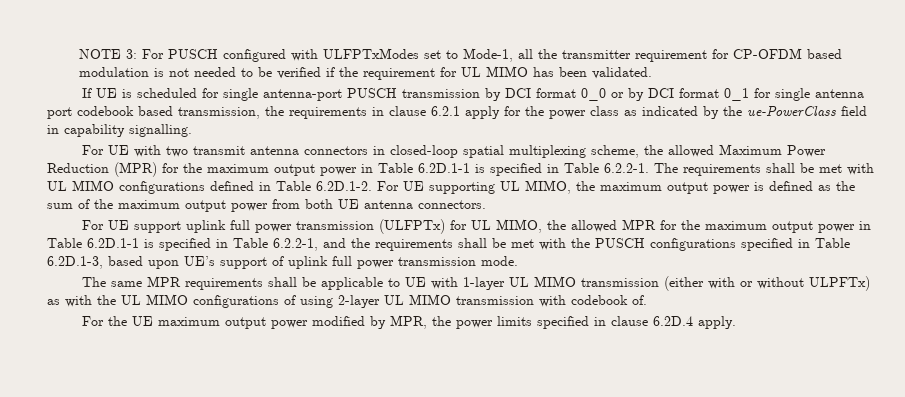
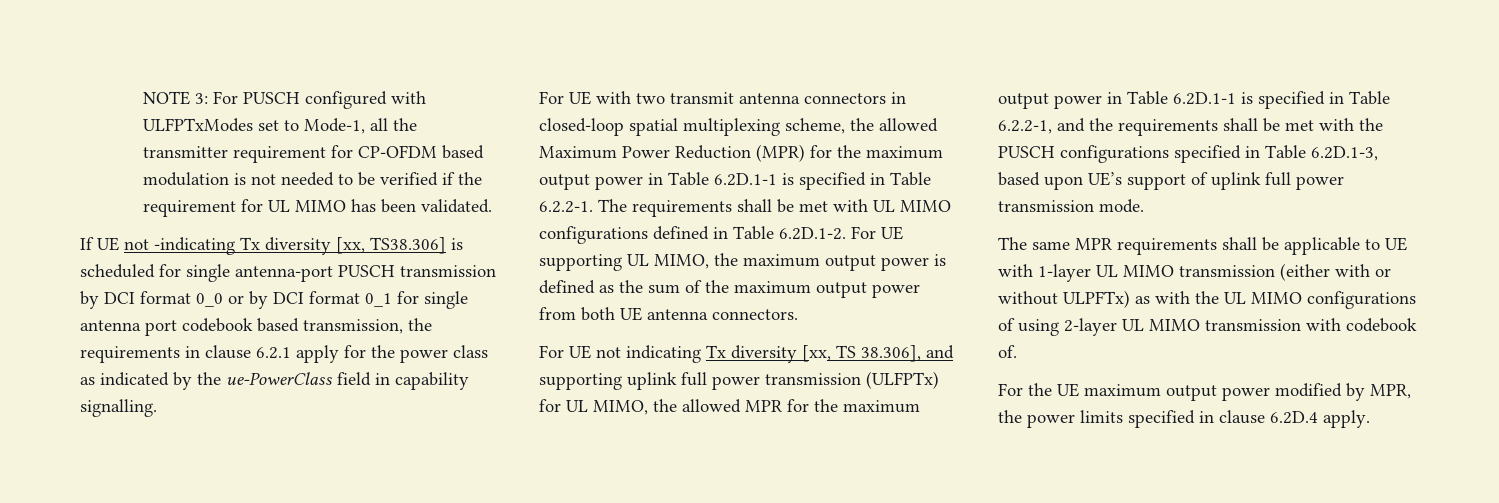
- If UE is scheduled for single antenna-port PUSCH transmission by DCI format 0_0 or by DCI format 0_1 for single antenna port codebook based transmission, the requirements in clause 6.2.1 apply for the power class as indicated by the ue-PowerClass field in capability signalling.
+ If UE not -indicating Tx diversity [xx, TS38.306] is scheduled for single antenna-port PUSCH transmission by DCI format 0_0 or by DCI format 0_1 for single antenna port codebook based transmission, the requirements in clause 6.2.1 apply for the power class as indicated by the ue-PowerClass field in capability signalling.
- For UE support uplink full power transmission (ULFPTx) for UL MIMO, the allowed MPR for the maximum output power in Table 6.2D.1-1 is specified in Table 6.2.2-1, and the requirements shall be met with the PUSCH configurations specified in Table 6.2D.1-3, based upon UE’s support of uplink full power transmission mode.
+ For UE not indicating Tx diversity [xx, TS 38.306], and supporting uplink full power transmission (ULFPTx) for UL MIMO, the allowed MPR for the maximum output power in Table 6.2D.1-1 is specified in Table 6.2.2-1, and the requirements shall be met with the PUSCH configurations specified in Table 6.2D.1-3, based upon UE’s support of uplink full power transmission mode.

